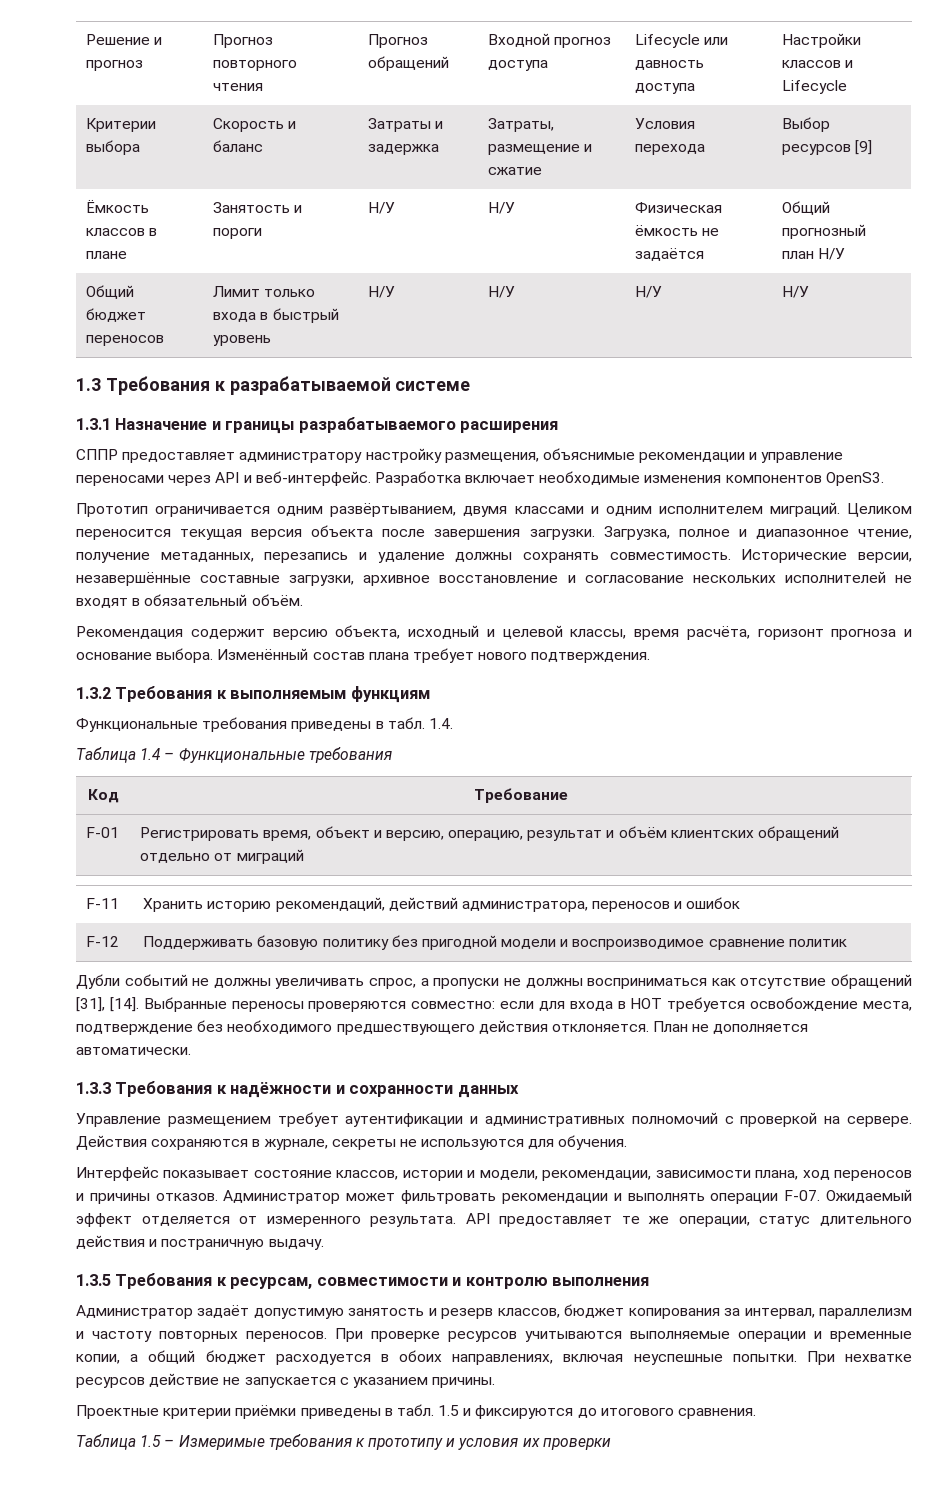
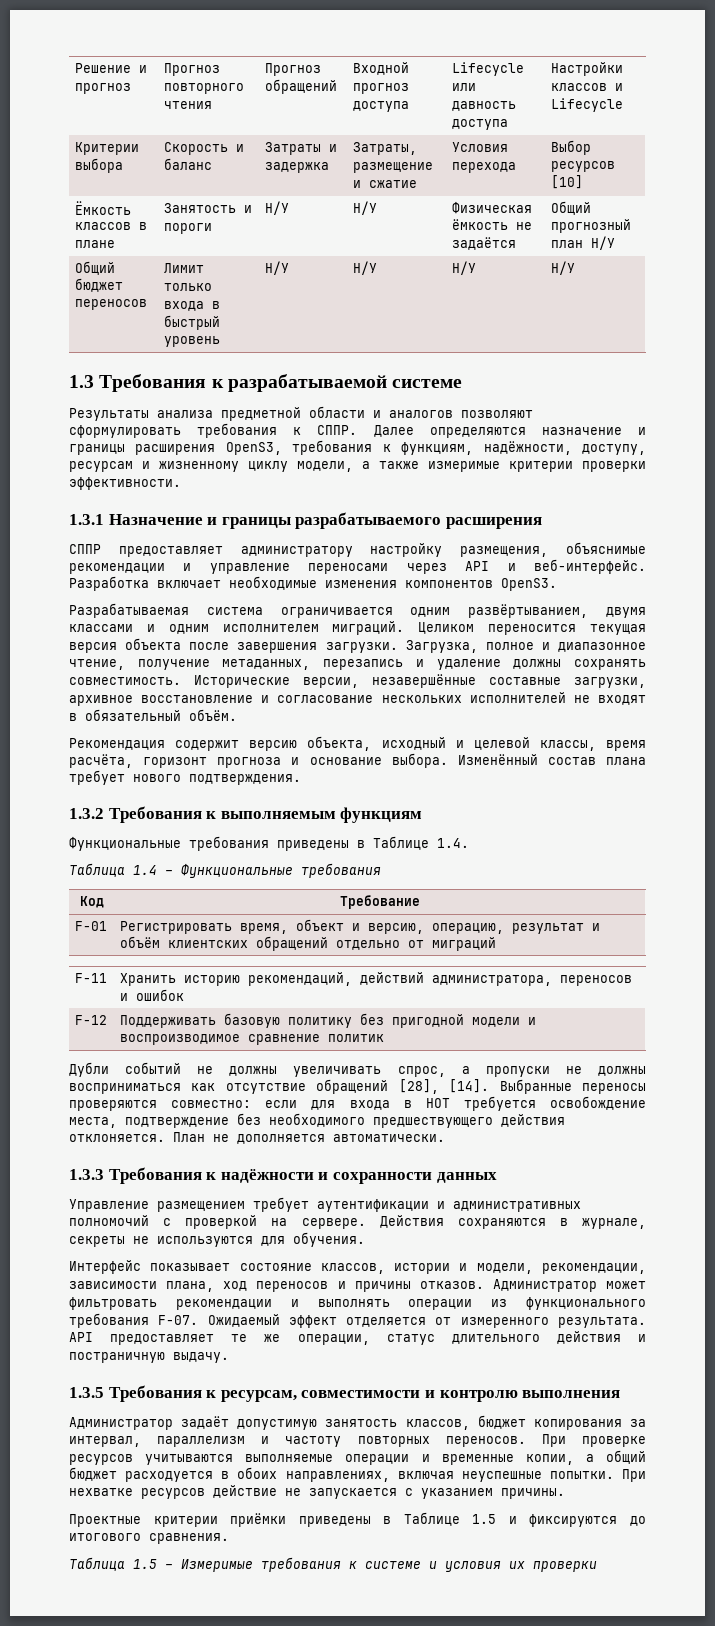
- Критерии выбора | Скорость и баланс | Затраты и задержка | Затраты, размещение и сжатие | Условия перехода | Выбор ресурсов [9]
+ Критерии выбора | Скорость и баланс | Затраты и задержка | Затраты, размещение и сжатие | Условия перехода | Выбор ресурсов [10]
+ Результаты анализа предметной области и аналогов позволяют сформулировать требования к СППР. Далее определяются назначение и границы расширения OpenS3, требования к функциям, надёжности, доступу, ресурсам и жизненному циклу модели, а также измеримые критерии проверки эффективности.
- Прототип ограничивается одним развёртыванием, двумя классами и одним исполнителем миграций.
+ Разрабатываемая система ограничивается одним развёртыванием, двумя классами и одним исполнителем миграций.
- Функциональные требования приведены в табл. 1.4.
+ Функциональные требования приведены в Таблице 1.4.
- Дубли событий не должны увеличивать спрос, а пропуски не должны восприниматься как отсутствие обращений [31], [14].
+ Дубли событий не должны увеличивать спрос, а пропуски не должны восприниматься как отсутствие обращений [28], [14].
- Администратор может фильтровать рекомендации и выполнять операции F-07.
+ Администратор может фильтровать рекомендации и выполнять операции из функционального требования F-07.
- Администратор задаёт допустимую занятость и резерв классов, бюджет копирования за интервал, параллелизм и частоту повторных переносов.
+ Администратор задаёт допустимую занятость классов, бюджет копирования за интервал, параллелизм и частоту повторных переносов.
- Проектные критерии приёмки приведены в табл. 1.5 и фиксируются до итогового сравнения.
+ Проектные критерии приёмки приведены в Таблице 1.5 и фиксируются до итогового сравнения.
- Таблица 1.5 – Измеримые требования к прототипу и условия их проверки
+ Таблица 1.5 – Измеримые требования к системе и условия их проверки

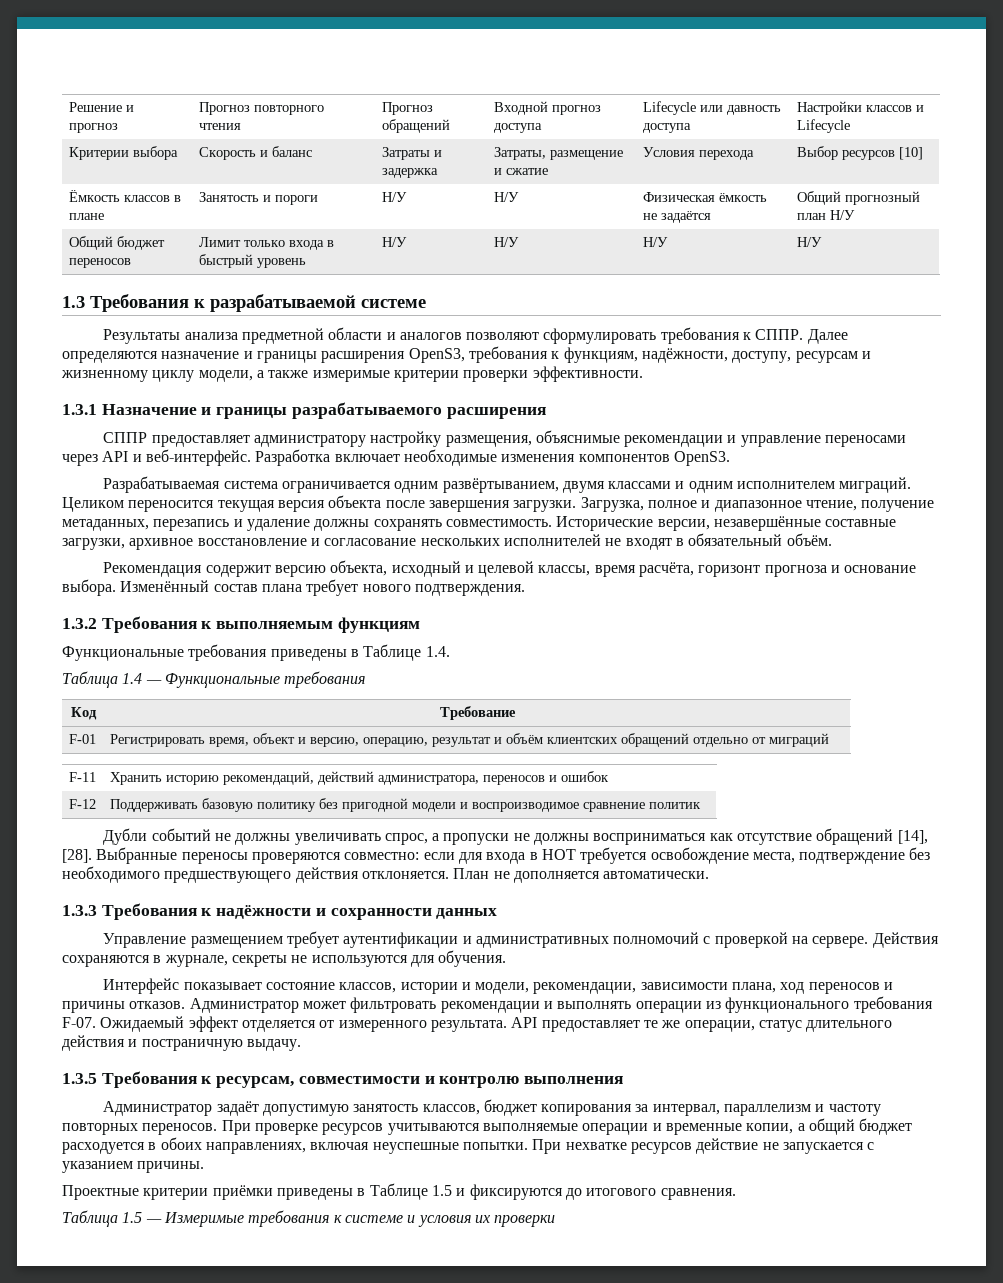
- Таблица 1.4 – Функциональные требования
+ Таблица 1.4 — Функциональные требования
- Дубли событий не должны увеличивать спрос, а пропуски не должны восприниматься как отсутствие обращений [28], [14].
+ Дубли событий не должны увеличивать спрос, а пропуски не должны восприниматься как отсутствие обращений [14], [28].
- Таблица 1.5 – Измеримые требования к системе и условия их проверки
+ Таблица 1.5 — Измеримые требования к системе и условия их проверки

